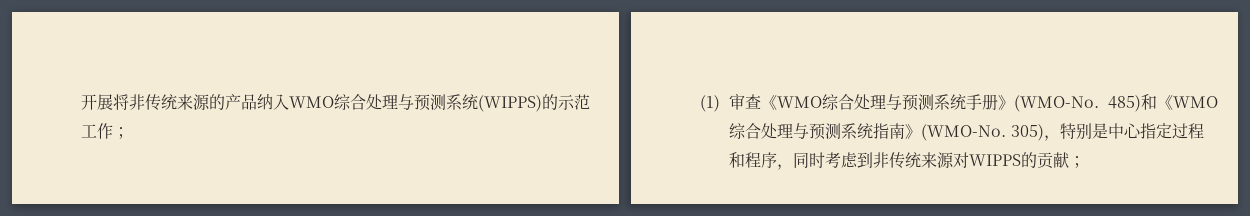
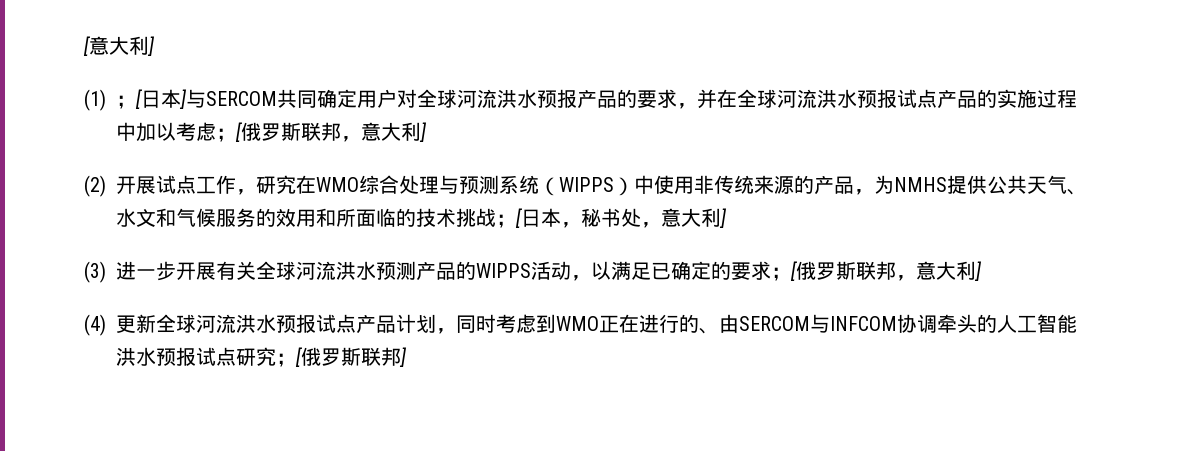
- 开展将非传统来源的产品纳入WMO综合处理与预测系统(WIPPS)的示范工作；
- (1)审查《WMO综合处理与预测系统手册》(WMO-No. 485)和《WMO综合处理与预测系统指南》(WMO-No. 305)，特别是中心指定过程和程序，同时考虑到非传统来源对WIPPS的贡献；
+ [意大利]
+ (1)；[日本]与SERCOM共同确定用户对全球河流洪水预报产品的要求，并在全球河流洪水预报试点产品的实施过程中加以考虑；[俄罗斯联邦，意大利]
+ (2)开展试点工作，研究在WMO综合处理与预测系统（WIPPS）中使用非传统来源的产品，为NMHS提供公共天气、水文和气候服务的效用和所面临的技术挑战；[日本，秘书处，意大利]
+ (3)进一步开展有关全球河流洪水预测产品的WIPPS活动，以满足已确定的要求；[俄罗斯联邦，意大利]
+ (4)更新全球河流洪水预报试点产品计划，同时考虑到WMO正在进行的、由SERCOM与INFCOM协调牵头的人工智能洪水预报试点研究；[俄罗斯联邦]

